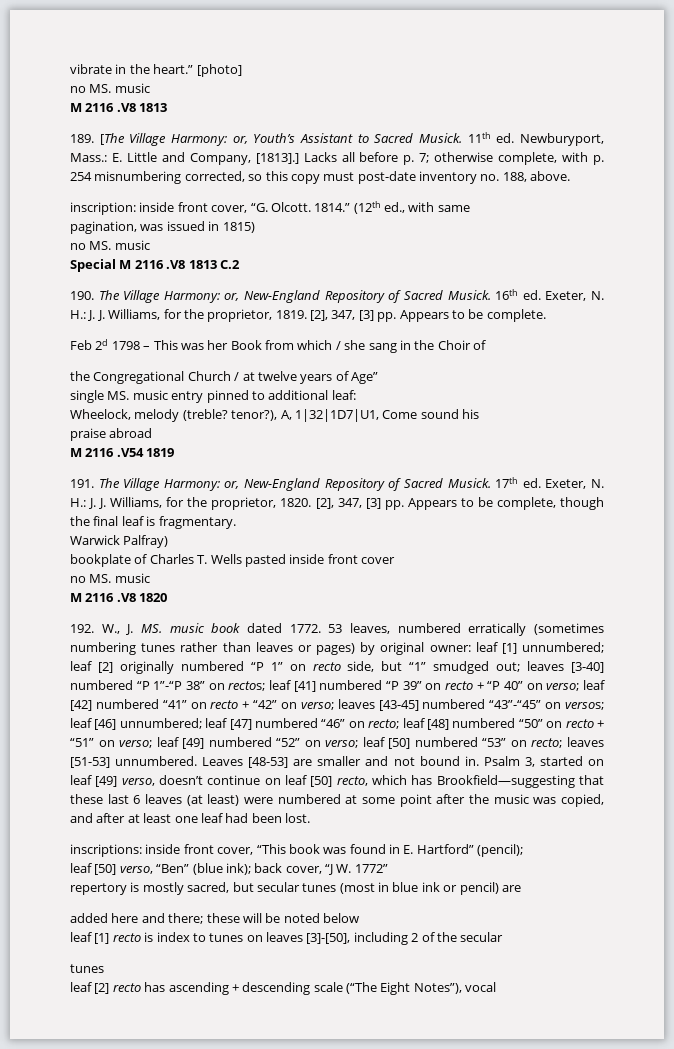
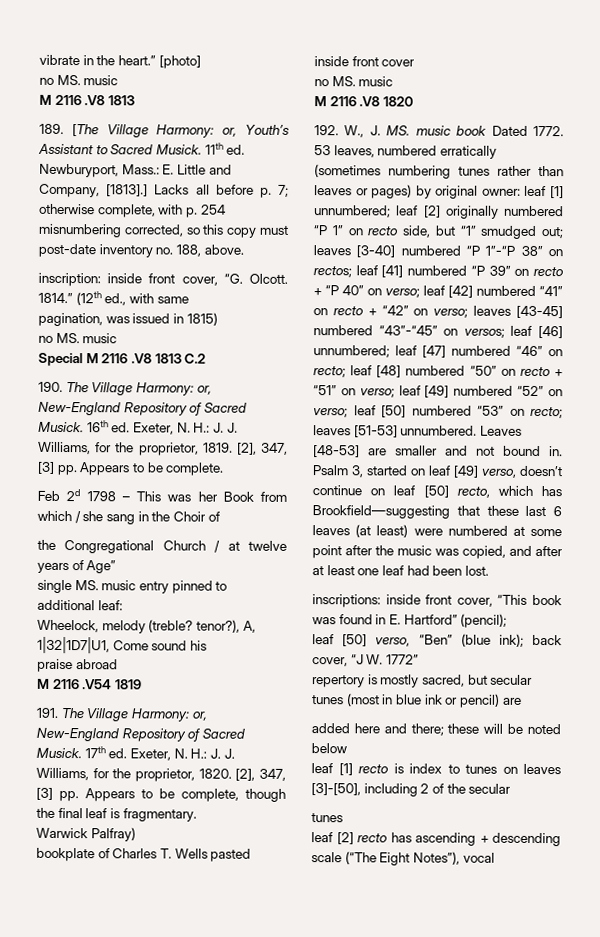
- 192. W., J. MS. music book dated 1772.
+ 192. W., J. MS. music book Dated 1772.

